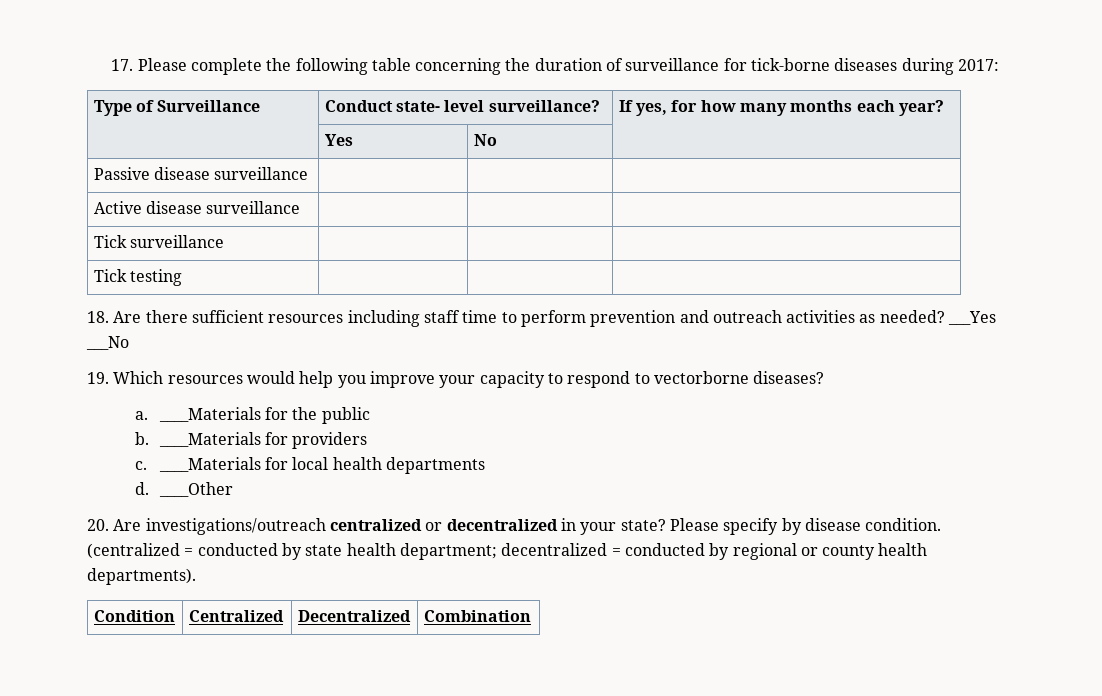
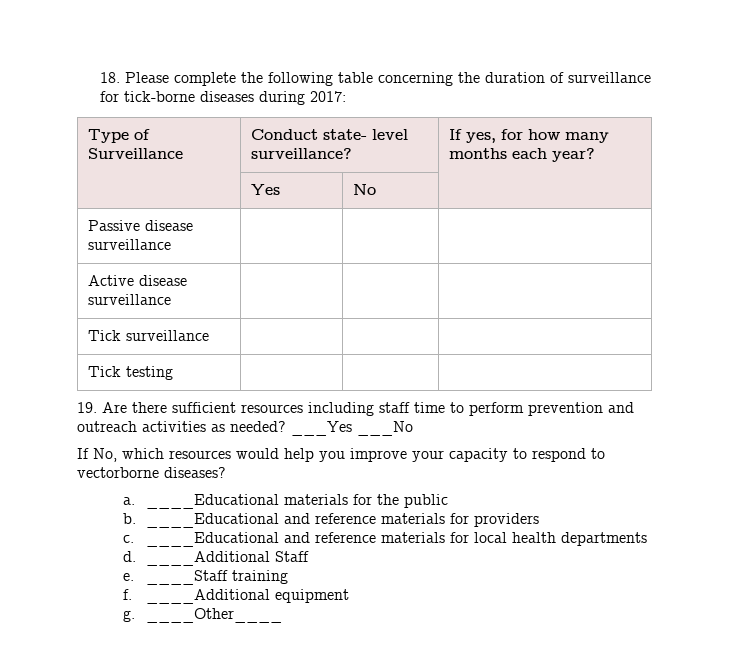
- 17. Please complete the following table concerning the duration of surveillance for tick-borne diseases during 2017:
+ 18. Please complete the following table concerning the duration of surveillance for tick-borne diseases during 2017:
- 18. Are there sufficient resources including staff time to perform prevention and outreach activities as needed?
+ 19. Are there sufficient resources including staff time to perform prevention and outreach activities as needed?
- 19. Which resources would help you improve your capacity to respond to vectorborne diseases?
+ If No, which resources would help you improve your capacity to respond to vectorborne diseases?
- ____Materials for the public
+ ____Educational materials for the public
- ____Materials for providers
+ ____Educational and reference materials for providers
- ____Materials for local health departments
+ ____Educational and reference materials for local health departments
- ____Other
- 20. Are investigations/outreach centralized or decentralized in your state? Please specify by disease condition. (centralized = conducted by state health department; decentralized = conducted by regional or county health departments).
- Condition | Centralized | Decentralized | Combination
+ ____Additional Staff
+ e. ____Staff training
+ f. ____Additional equipment
+ g. ____Other____

